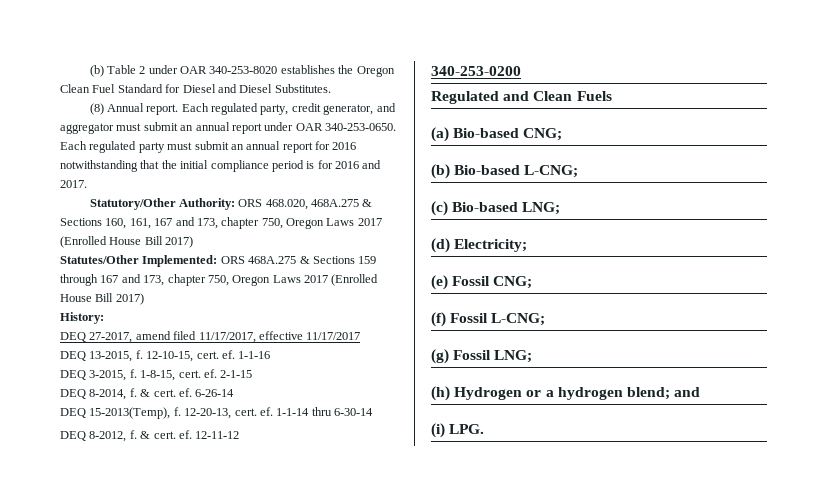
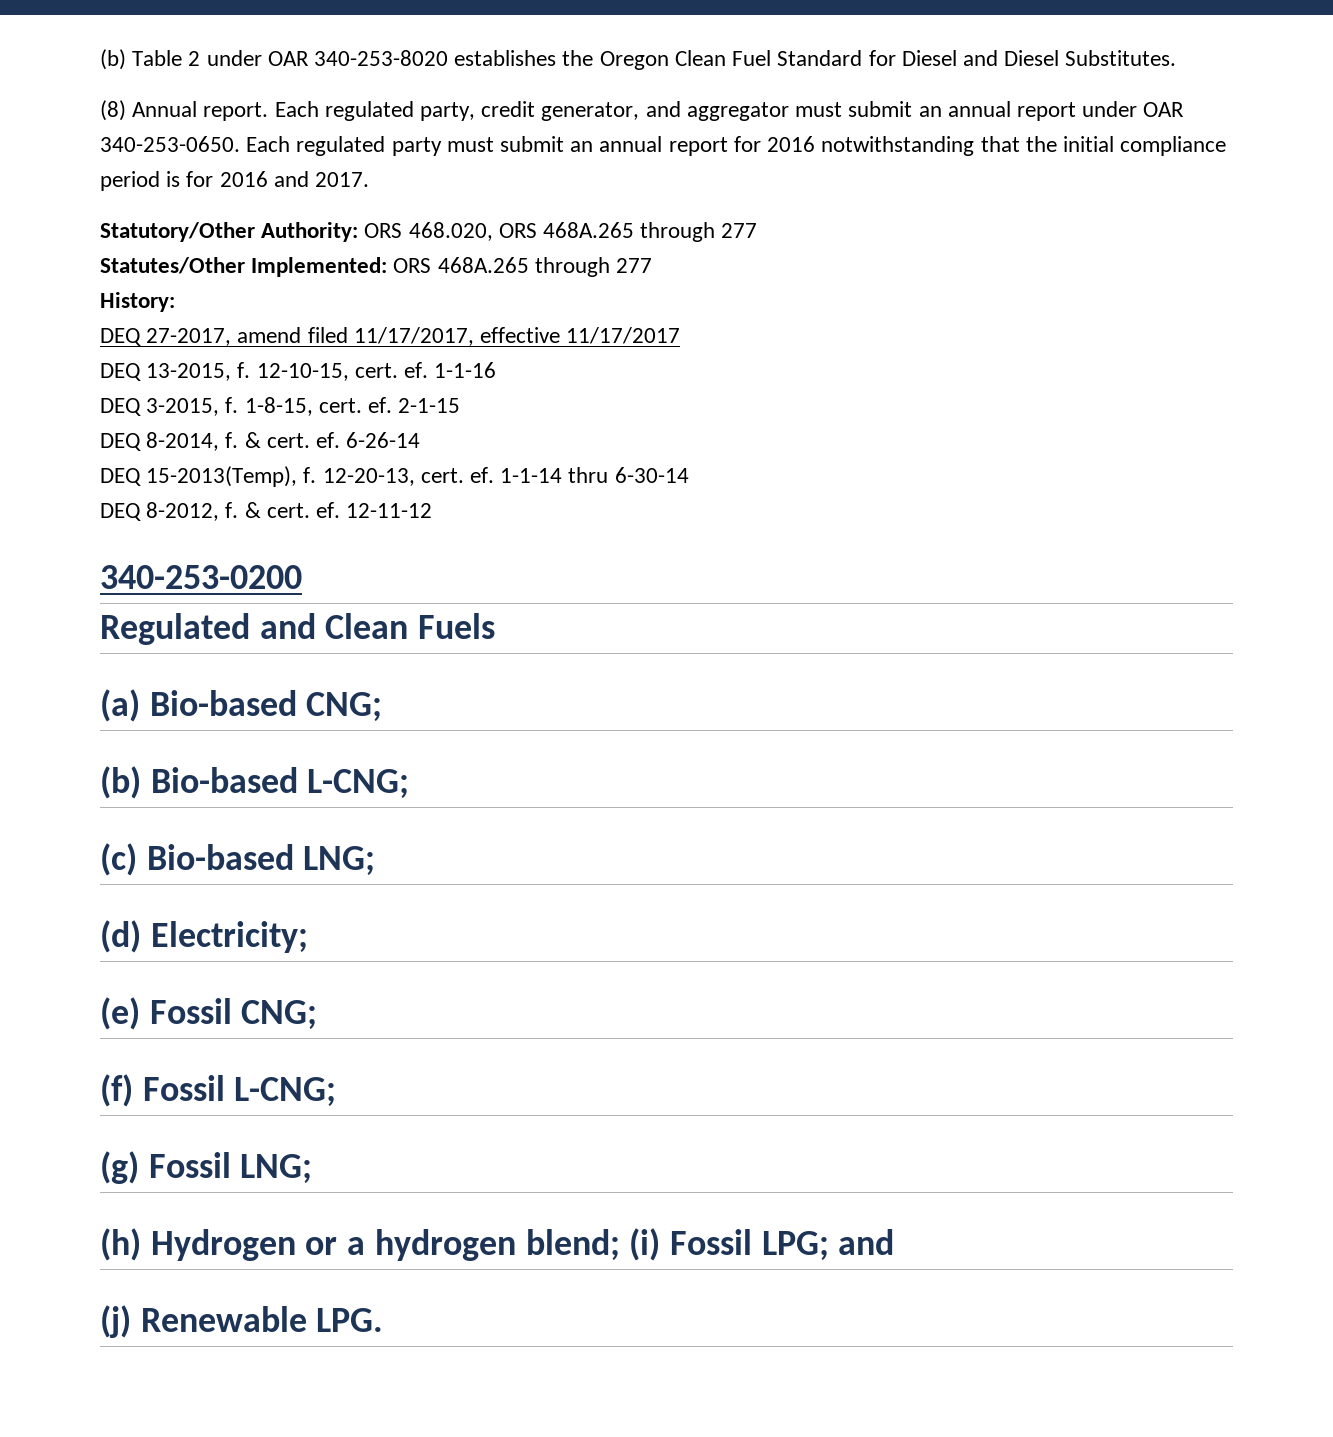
- Statutory/Other Authority: ORS 468.020, 468A.275 & Sections 160, 161, 167 and 173, chapter 750, Oregon Laws 2017 (Enrolled House Bill 2017)
- Statutes/Other Implemented: ORS 468A.275 & Sections 159 through 167 and 173, chapter 750, Oregon Laws 2017 (Enrolled House Bill 2017)
+ Statutory/Other Authority: ORS 468.020, ORS 468A.265 through 277
+ Statutes/Other Implemented: ORS 468A.265 through 277
- (h) Hydrogen or a hydrogen blend; and
+ (h) Hydrogen or a hydrogen blend; (i) Fossil LPG; and
- (i) LPG.
+ (j) Renewable LPG.

